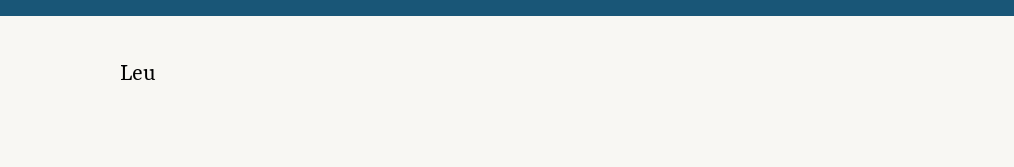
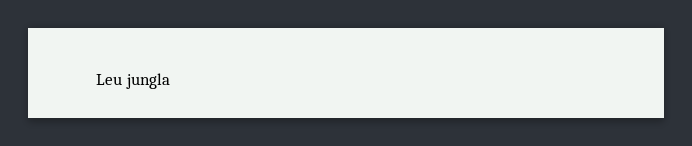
- Leu
+ Leu jungla

